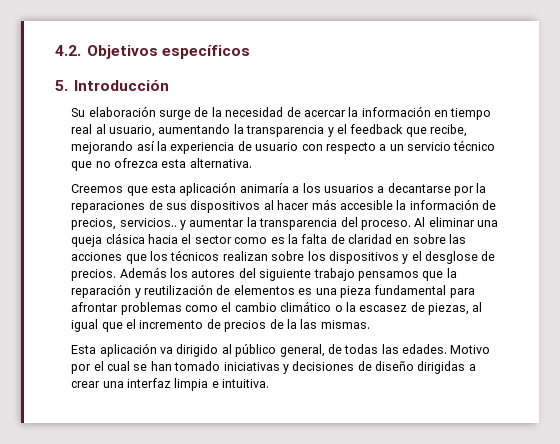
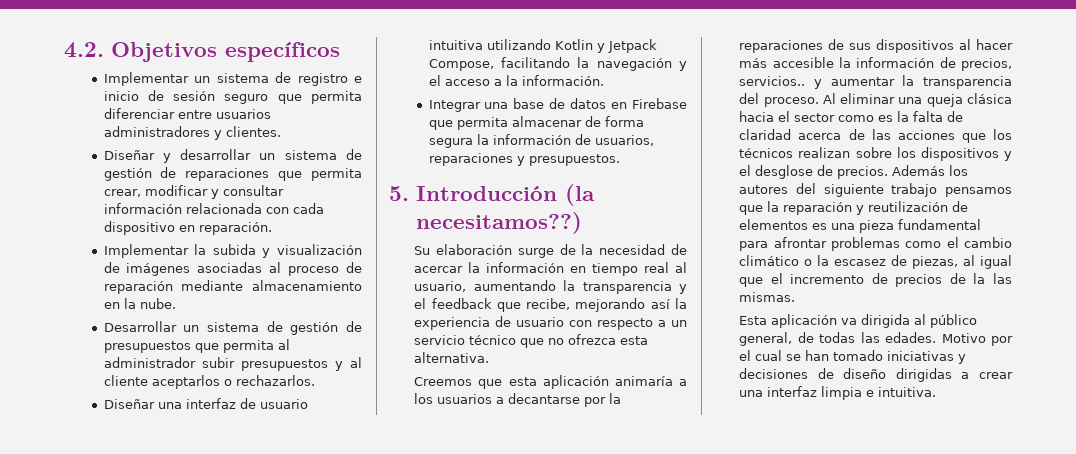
+ Implementar un sistema de registro e inicio de sesión seguro que permita diferenciar entre usuarios administradores y clientes.
+ Diseñar y desarrollar un sistema de gestión de reparaciones que permita crear, modificar y consultar información relacionada con cada dispositivo en reparación.
+ Implementar la subida y visualización de imágenes asociadas al proceso de reparación mediante almacenamiento en la nube.
+ Desarrollar un sistema de gestión de presupuestos que permita al administrador subir presupuestos y al cliente aceptarlos o rechazarlos.
+ Diseñar una interfaz de usuario intuitiva utilizando Kotlin y Jetpack Compose, facilitando la navegación y el acceso a la información.
+ Integrar una base de datos en Firebase que permita almacenar de forma segura la información de usuarios, reparaciones y presupuestos.
- 5. Introducción
+ 5. Introducción (la necesitamos??)
- Al eliminar una queja clásica hacia el sector como es la falta de claridad en sobre las acciones que los técnicos realizan sobre los dispositivos y el desglose de precios.
+ Al eliminar una queja clásica hacia el sector como es la falta de claridad acerca de las acciones que los técnicos realizan sobre los dispositivos y el desglose de precios.
- Esta aplicación va dirigido al público general, de todas las edades.
+ Esta aplicación va dirigida al público general, de todas las edades.

